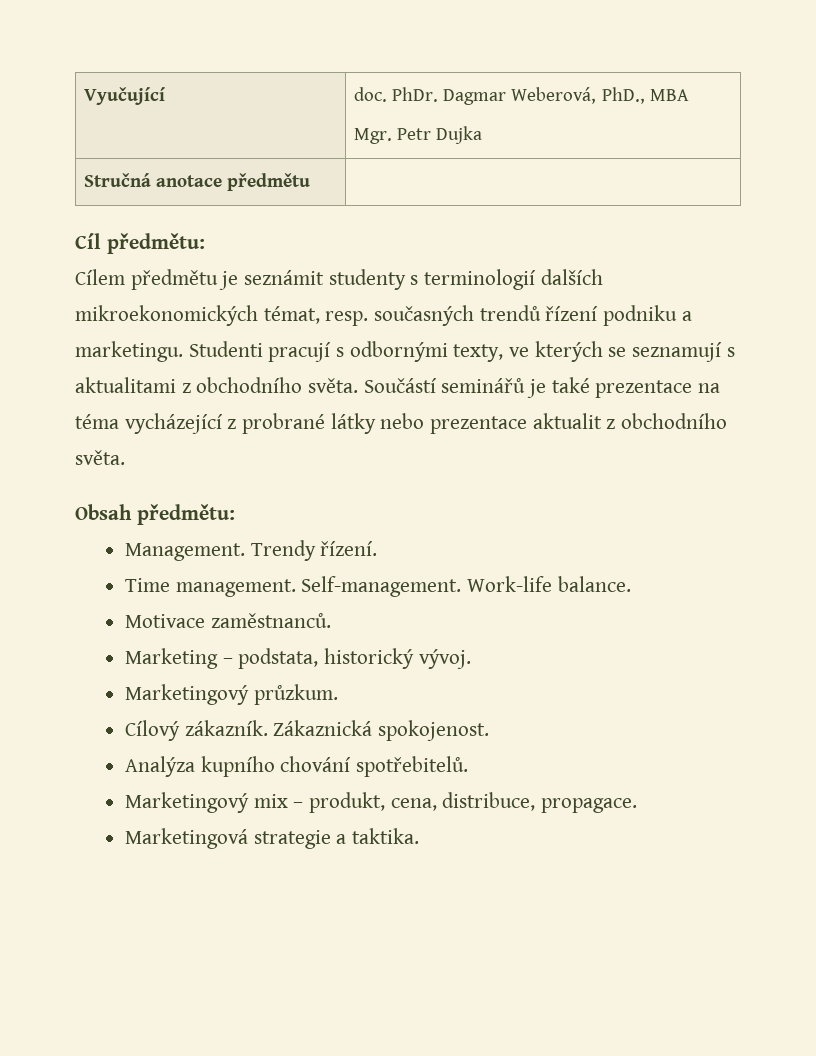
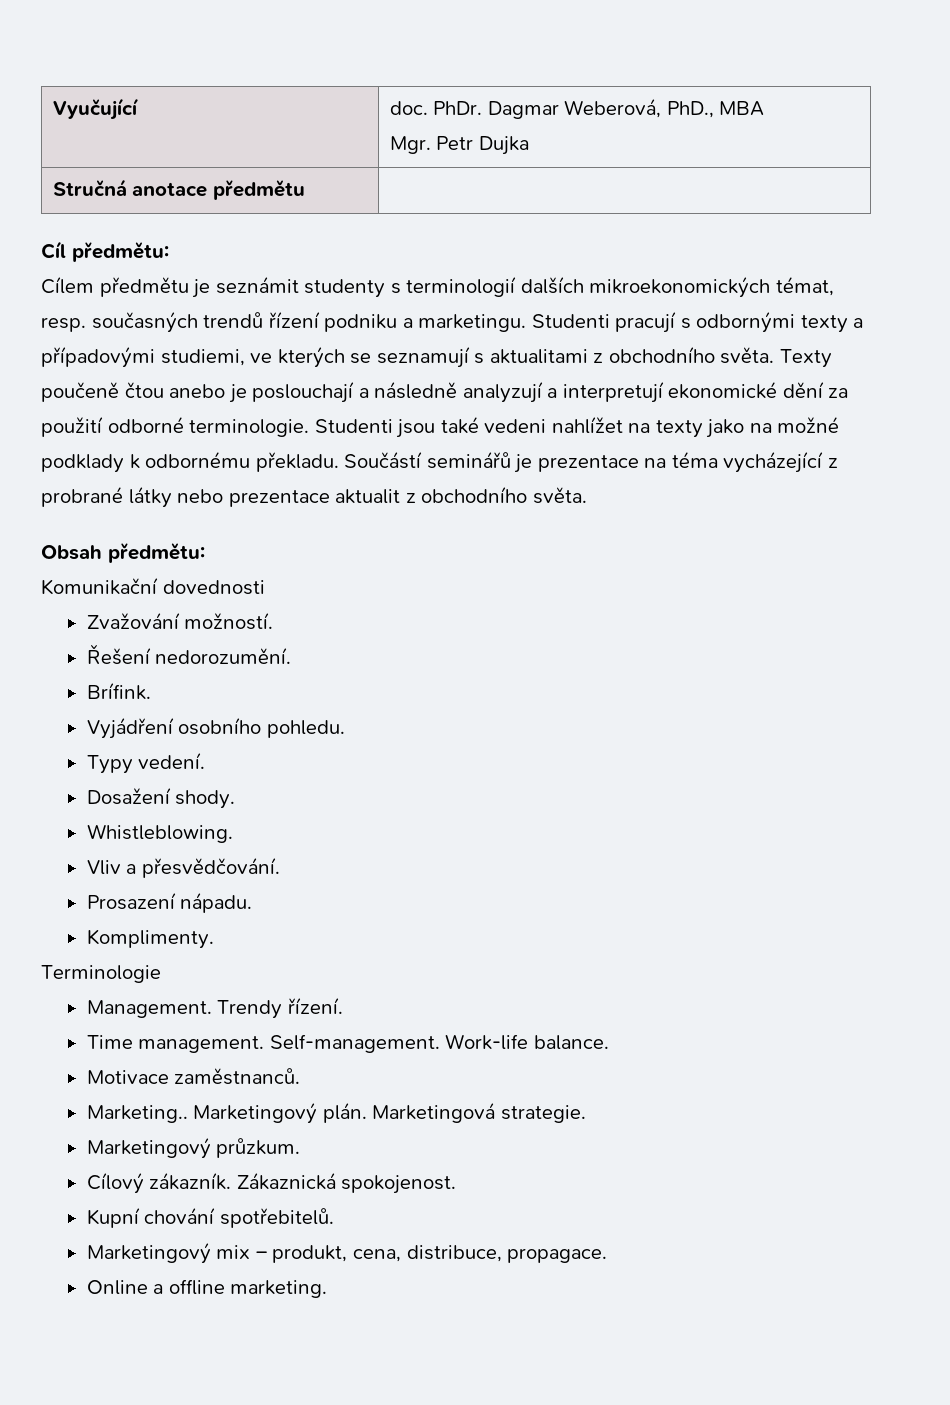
- Studenti pracují s odbornými texty, ve kterých se seznamují s aktualitami z obchodního světa.
+ Studenti pracují s odbornými texty a případovými studiemi, ve kterých se seznamují s aktualitami z obchodního světa.
+ Texty poučeně čtou anebo je poslouchají a následně analyzují a interpretují ekonomické dění za použití odborné terminologie. Studenti jsou také vedeni nahlížet na texty jako na možné podklady k odbornému překladu.
- Součástí seminářů je také prezentace na téma vycházející z probrané látky nebo prezentace aktualit z obchodního světa.
+ Součástí seminářů je prezentace na téma vycházející z probrané látky nebo prezentace aktualit z obchodního světa.
+ Komunikační dovednosti
+ Zvažování možností.
+ Řešení nedorozumění.
+ Brífink.
+ Vyjádření osobního pohledu.
+ Typy vedení.
+ Dosažení shody.
+ Whistleblowing.
+ Vliv a přesvědčování.
+ Prosazení nápadu.
+ Komplimenty.
+ Terminologie
- Marketing – podstata, historický vývoj.
+ Marketing.. Marketingový plán. Marketingová strategie.
- Analýza kupního chování spotřebitelů.
+ Kupní chování spotřebitelů.
- Marketingová strategie a taktika.
+ Online a offline marketing.

